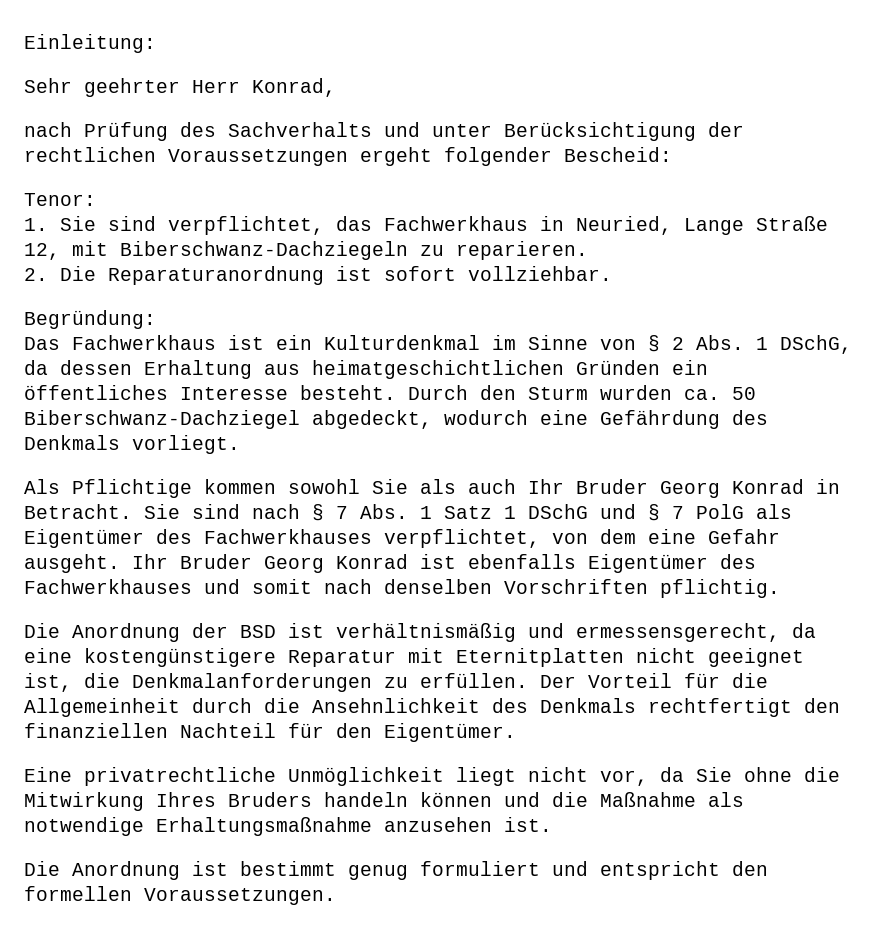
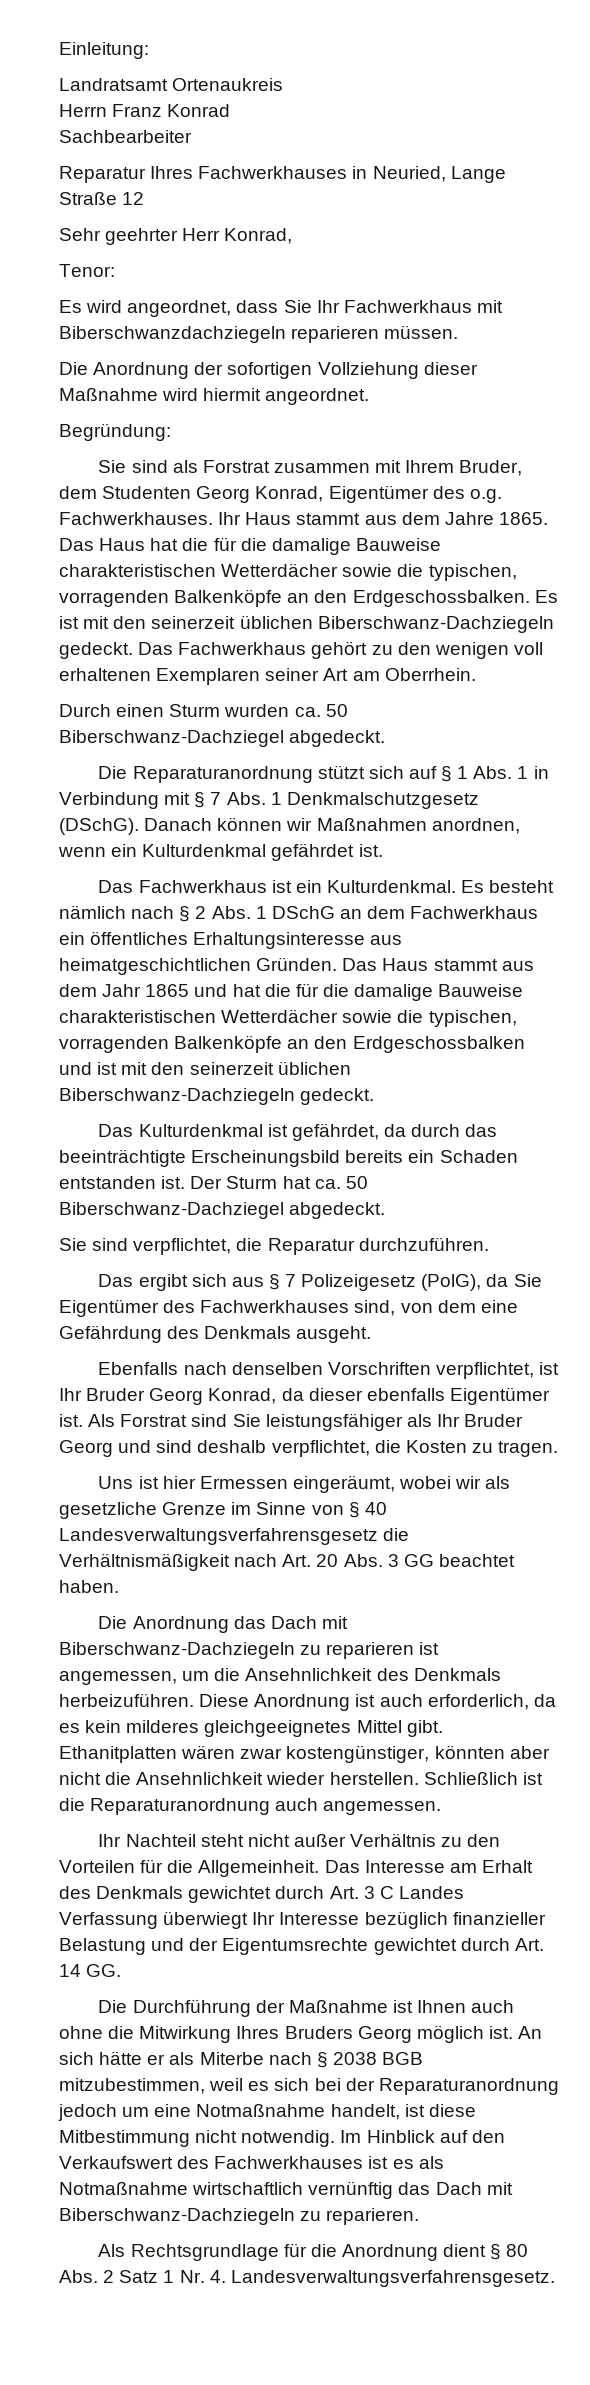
+ Landratsamt Ortenaukreis
+ Herrn Franz Konrad
+ Sachbearbeiter
+ Reparatur Ihres Fachwerkhauses in Neuried, Lange Straße 12
  Sehr geehrter Herr Konrad,
- nach Prüfung des Sachverhalts und unter Berücksichtigung der rechtlichen Voraussetzungen ergeht folgender Bescheid:
  Tenor:
- 1. Sie sind verpflichtet, das Fachwerkhaus in Neuried, Lange Straße 12, mit Biberschwanz-Dachziegeln zu reparieren.
- 2. Die Reparaturanordnung ist sofort vollziehbar.
+ Es wird angeordnet, dass Sie Ihr Fachwerkhaus mit Biberschwanzdachziegeln reparieren müssen.
+ Die Anordnung der sofortigen Vollziehung dieser Maßnahme wird hiermit angeordnet.
  Begründung:
- Das Fachwerkhaus ist ein Kulturdenkmal im Sinne von § 2 Abs. 1 DSchG, da dessen Erhaltung aus heimatgeschichtlichen Gründen ein öffentliches Interesse besteht. Durch den Sturm wurden ca. 50 Biberschwanz-Dachziegel abgedeckt, wodurch eine Gefährdung des Denkmals vorliegt.
- Als Pflichtige kommen sowohl Sie als auch Ihr Bruder Georg Konrad in Betracht. Sie sind nach § 7 Abs. 1 Satz 1 DSchG und § 7 PolG als Eigentümer des Fachwerkhauses verpflichtet, von dem eine Gefahr ausgeht. Ihr Bruder Georg Konrad ist ebenfalls Eigentümer des Fachwerkhauses und somit nach denselben Vorschriften pflichtig.
- Die Anordnung der BSD ist verhältnismäßig und ermessensgerecht, da eine kostengünstigere Reparatur mit Eternitplatten nicht geeignet ist, die Denkmalanforderungen zu erfüllen. Der Vorteil für die Allgemeinheit durch die Ansehnlichkeit des Denkmals rechtfertigt den finanziellen Nachteil für den Eigentümer.
- Eine privatrechtliche Unmöglichkeit liegt nicht vor, da Sie ohne die Mitwirkung Ihres Bruders handeln können und die Maßnahme als notwendige Erhaltungsmaßnahme anzusehen ist.
- Die Anordnung ist bestimmt genug formuliert und entspricht den formellen Voraussetzungen.
+ Sie sind als Forstrat zusammen mit Ihrem Bruder, dem Studenten Georg Konrad, Eigentümer des o.g. Fachwerkhauses. Ihr Haus stammt aus dem Jahre 1865. Das Haus hat die für die damalige Bauweise charakteristischen Wetterdächer sowie die typischen, vorragenden Balkenköpfe an den Erdgeschossbalken. Es ist mit den seinerzeit üblichen Biberschwanz-Dachziegeln gedeckt. Das Fachwerkhaus gehört zu den wenigen voll erhaltenen Exemplaren seiner Art am Oberrhein.
+ Durch einen Sturm wurden ca. 50 Biberschwanz-Dachziegel abgedeckt.
+ Die Reparaturanordnung stützt sich auf § 1 Abs. 1 in Verbindung mit § 7 Abs. 1 Denkmalschutzgesetz (DSchG). Danach können wir Maßnahmen anordnen, wenn ein Kulturdenkmal gefährdet ist.
+ Das Fachwerkhaus ist ein Kulturdenkmal. Es besteht nämlich nach § 2 Abs. 1 DSchG an dem Fachwerkhaus ein öffentliches Erhaltungsinteresse aus heimatgeschichtlichen Gründen. Das Haus stammt aus dem Jahr 1865 und hat die für die damalige Bauweise charakteristischen Wetterdächer sowie die typischen, vorragenden Balkenköpfe an den Erdgeschossbalken und ist mit den seinerzeit üblichen Biberschwanz-Dachziegeln gedeckt.
+ Das Kulturdenkmal ist gefährdet, da durch das beeinträchtigte Erscheinungsbild bereits ein Schaden entstanden ist. Der Sturm hat ca. 50 Biberschwanz-Dachziegel abgedeckt.
+ Sie sind verpflichtet, die Reparatur durchzuführen.
+ Das ergibt sich aus § 7 Polizeigesetz (PolG), da Sie Eigentümer des Fachwerkhauses sind, von dem eine Gefährdung des Denkmals ausgeht.
+ Ebenfalls nach denselben Vorschriften verpflichtet, ist Ihr Bruder Georg Konrad, da dieser ebenfalls Eigentümer ist. Als Forstrat sind Sie leistungsfähiger als Ihr Bruder Georg und sind deshalb verpflichtet, die Kosten zu tragen.
+ Uns ist hier Ermessen eingeräumt, wobei wir als gesetzliche Grenze im Sinne von § 40 Landesverwaltungsverfahrensgesetz die Verhältnismäßigkeit nach Art. 20 Abs. 3 GG beachtet haben.
+ Die Anordnung das Dach mit Biberschwanz-Dachziegeln zu reparieren ist angemessen, um die Ansehnlichkeit des Denkmals herbeizuführen. Diese Anordnung ist auch erforderlich, da es kein milderes gleichgeeignetes Mittel gibt. Ethanitplatten wären zwar kostengünstiger, könnten aber nicht die Ansehnlichkeit wieder herstellen. Schließlich ist die Reparaturanordnung auch angemessen.
+ Ihr Nachteil steht nicht außer Verhältnis zu den Vorteilen für die Allgemeinheit. Das Interesse am Erhalt des Denkmals gewichtet durch Art. 3 C Landes Verfassung überwiegt Ihr Interesse bezüglich finanzieller Belastung und der Eigentumsrechte gewichtet durch Art. 14 GG.
+ Die Durchführung der Maßnahme ist Ihnen auch ohne die Mitwirkung Ihres Bruders Georg möglich ist. An sich hätte er als Miterbe nach § 2038 BGB mitzubestimmen, weil es sich bei der Reparaturanordnung jedoch um eine Notmaßnahme handelt, ist diese Mitbestimmung nicht notwendig. Im Hinblick auf den Verkaufswert des Fachwerkhauses ist es als Notmaßnahme wirtschaftlich vernünftig das Dach mit Biberschwanz-Dachziegeln zu reparieren.
+ Als Rechtsgrundlage für die Anordnung dient § 80 Abs. 2 Satz 1 Nr. 4. Landesverwaltungsverfahrensgesetz.

